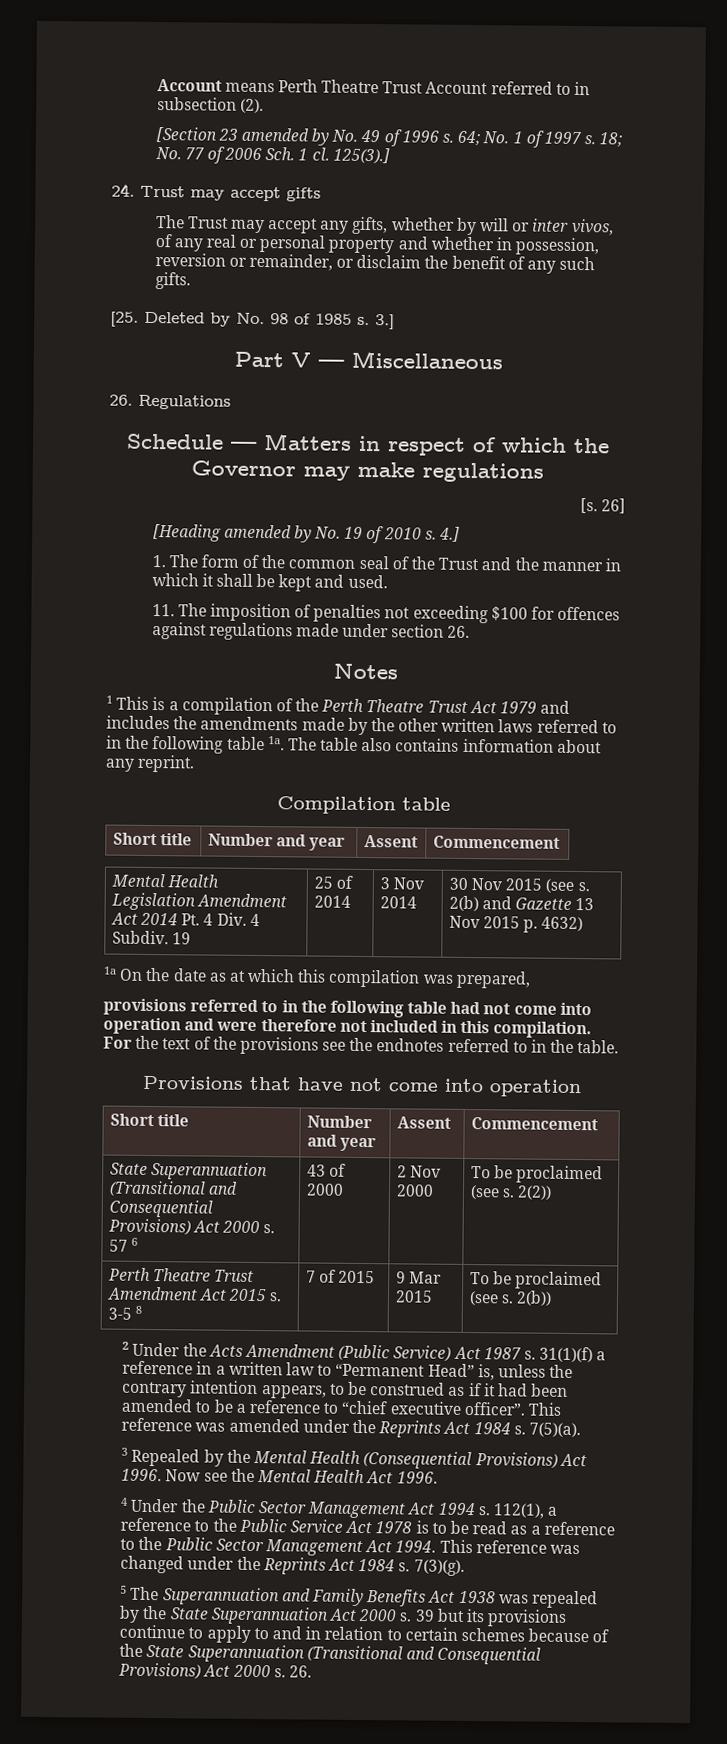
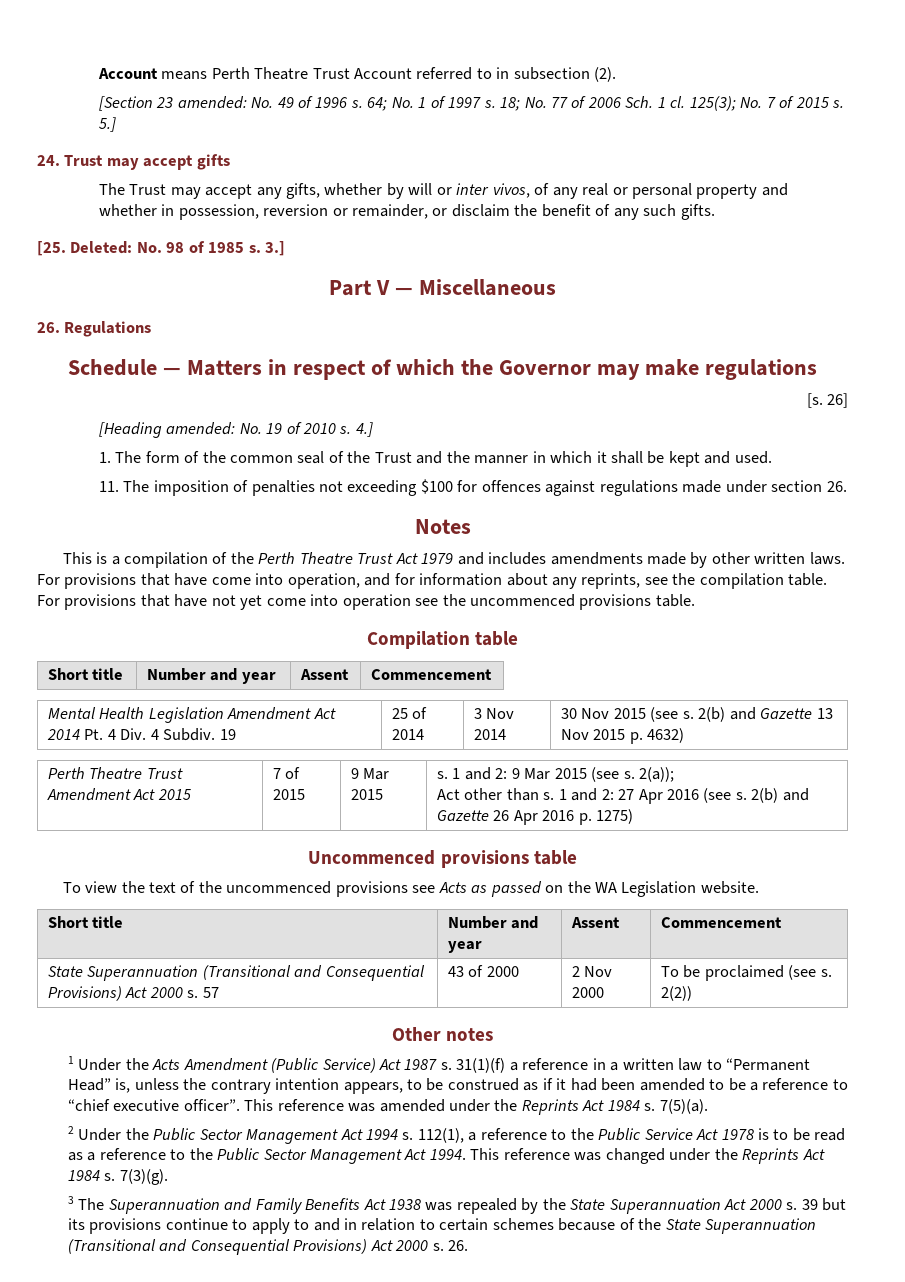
- [Section 23 amended by No. 49 of 1996 s.
+ [Section 23 amended: No. 49 of 1996 s.
- 125(3).]
+ 125(3); No. 7 of 2015 s. 5.]
- [25. Deleted by No. 98 of 1985 s.
+ [25. Deleted: No. 98 of 1985 s.
- [Heading amended by No. 19 of 2010 s.
+ [Heading amended: No. 19 of 2010 s.
- 1 This is a compilation of the Perth Theatre Trust Act 1979 and includes the amendments made by the other written laws referred to in the following table 1a. The table also contains information about any reprint.
+ This is a compilation of the Perth Theatre Trust Act 1979 and includes amendments made by other written laws. For provisions that have come into operation, and for information about any reprints, see the compilation table. For provisions that have not yet come into operation see the uncommenced provisions table.
- 1a On the date as at which this compilation was prepared,
- provisions referred to in the following table had not come into operation and were therefore not included in this compilation. For the text of the provisions see the endnotes referred to in the table.
- Provisions that have not come into operation
+ Perth Theatre Trust Amendment Act 2015 | 7 of 2015 | 9 Mar 2015 | s. 1 and 2: 9 Mar 2015 (see s. 2(a));
+ Act other than s. 1 and 2: 27 Apr 2016 (see s. 2(b) and Gazette 26 Apr 2016 p. 1275)
+ Uncommenced provisions table
+ To view the text of the uncommenced provisions see Acts as passed on the WA Legislation website.
- State Superannuation (Transitional and Consequential Provisions) Act 2000 s. 57 6 | 43 of 2000 | 2 Nov 2000 | To be proclaimed (see s. 2(2))
+ State Superannuation (Transitional and Consequential Provisions) Act 2000 s. 57 | 43 of 2000 | 2 Nov 2000 | To be proclaimed (see s. 2(2))
- Perth Theatre Trust Amendment Act 2015 s. 3-5 8 | 7 of 2015 | 9 Mar 2015 | To be proclaimed (see s. 2(b))
- 2 Under the Acts Amendment (Public Service) Act 1987 s.
+ Other notes
+ 1 Under the Acts Amendment (Public Service) Act 1987 s.
- 3 Repealed by the Mental Health (Consequential Provisions) Act 1996. Now see the Mental Health Act 1996.
- 4 Under the Public Sector Management Act 1994 s.
+ 2 Under the Public Sector Management Act 1994 s.
- 5 The Superannuation and Family Benefits Act 1938 was repealed by the State Superannuation Act 2000 s.
+ 3 The Superannuation and Family Benefits Act 1938 was repealed by the State Superannuation Act 2000 s.

